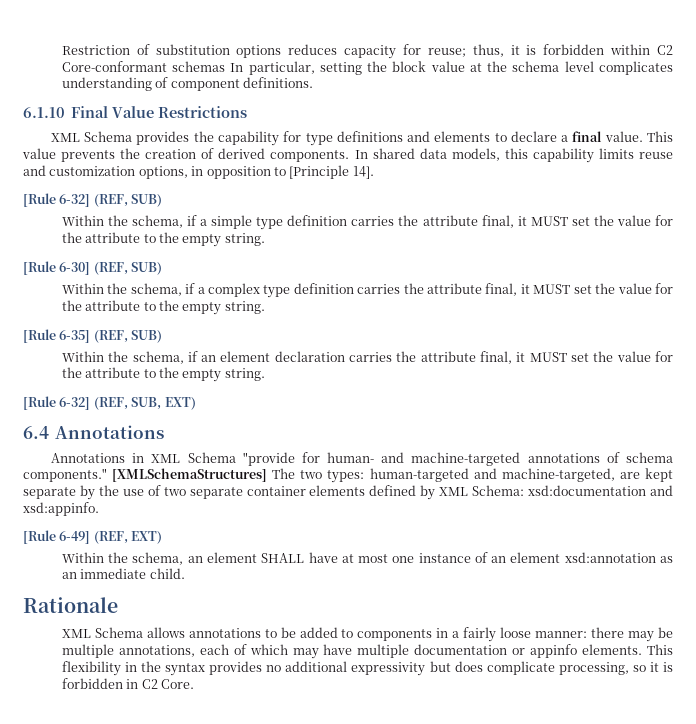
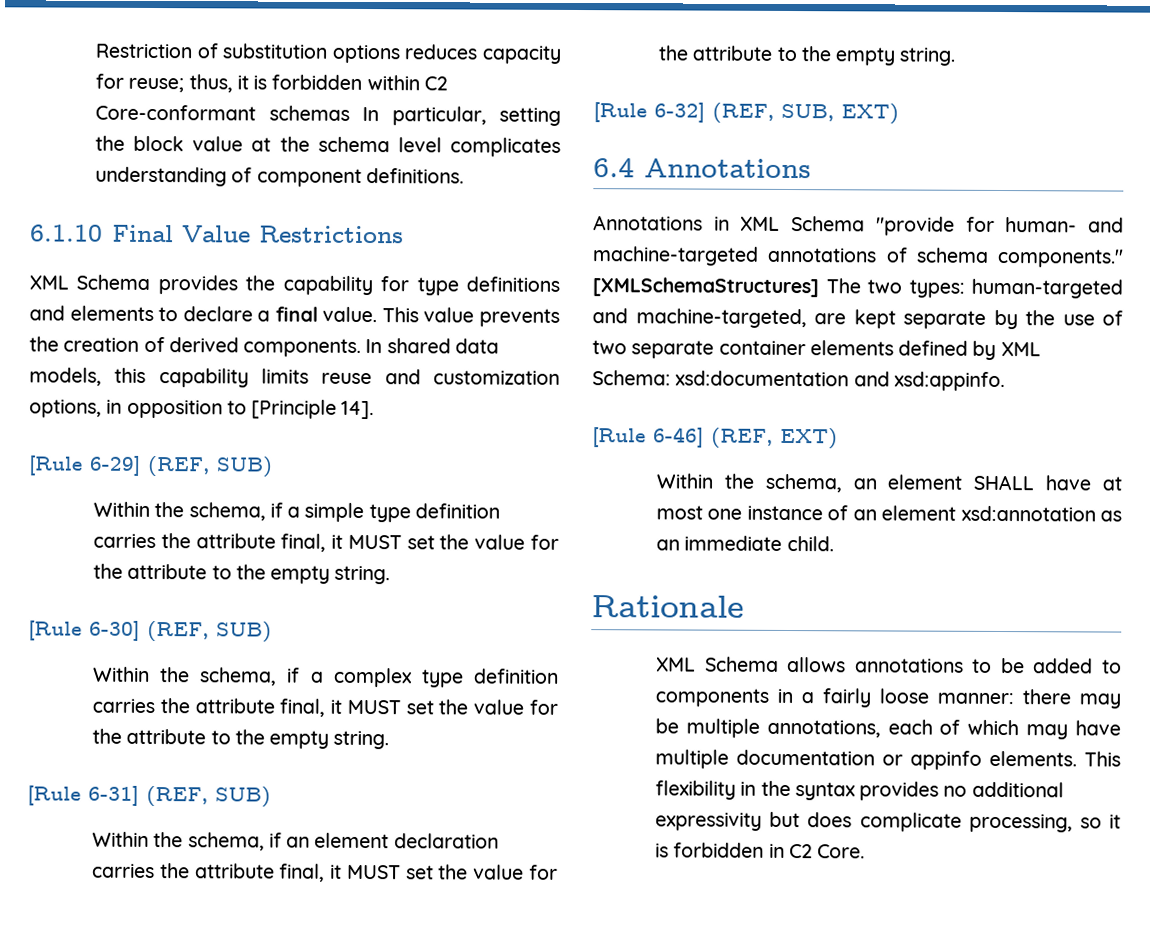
- [Rule 6-32] (REF, SUB)
+ [Rule 6-29] (REF, SUB)
- [Rule 6-35] (REF, SUB)
+ [Rule 6-31] (REF, SUB)
- [Rule 6-49] (REF, EXT)
+ [Rule 6-46] (REF, EXT)

